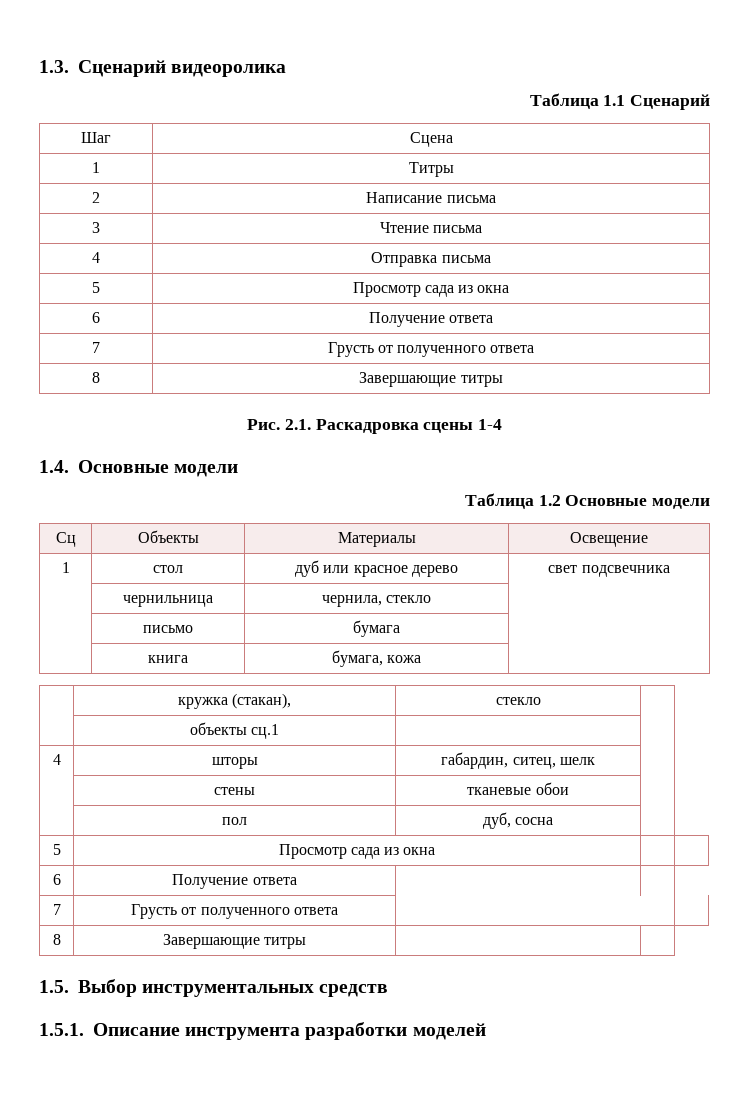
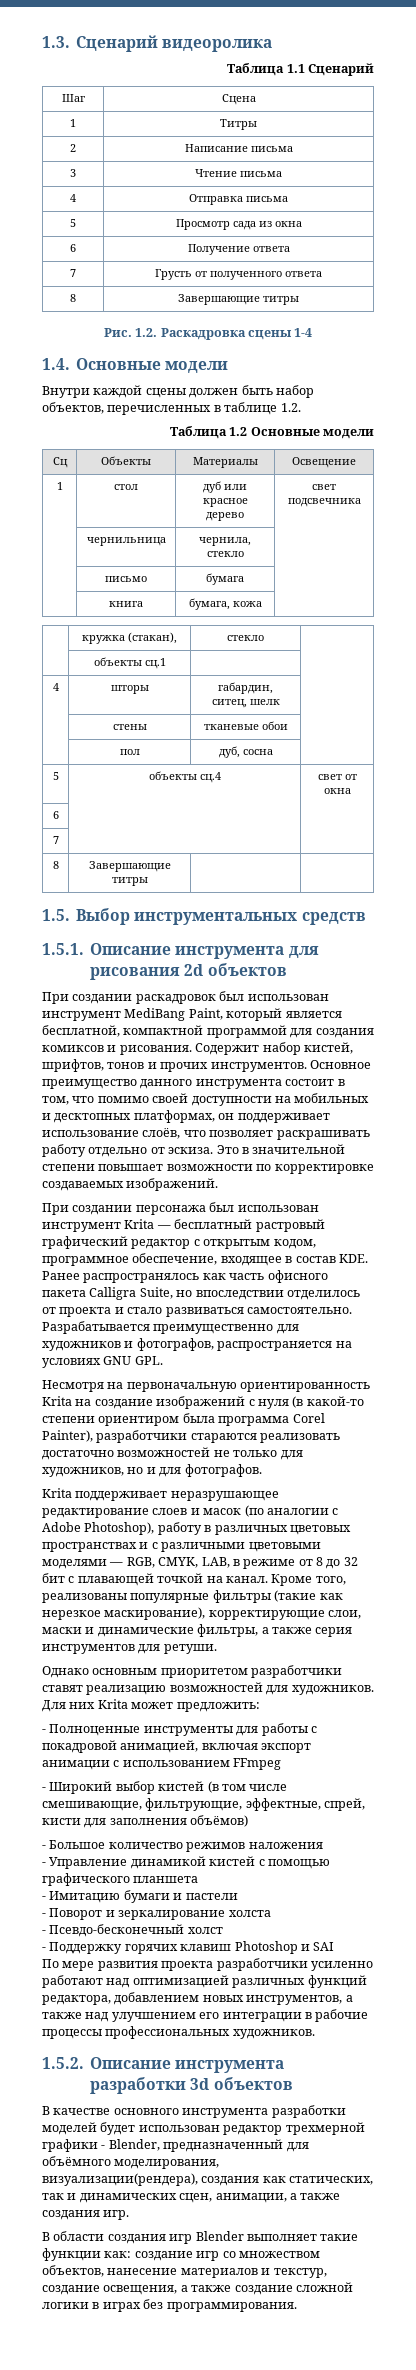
- Рис. 2.1. Раскадровка сцены 1-4
+ Рис. 1.2. Раскадровка сцены 1-4
+ Внутри каждой сцены должен быть набор объектов, перечисленных в таблице 1.2.
- 5 | Просмотр сада из окна | |
- 6 | Получение ответа | |
- 7 | Грусть от полученного ответа | |
+ 5 | объекты сц.4 | свет от окна
+ 6 | |
+ 7 | |
- 1.5.1. Описание инструмента разработки моделей
+ 1.5.1. Описание инструмента для рисования 2d объектов
+ При создании раскадровок был использован инструмент MediBang Paint, который является бесплатной, компактной программой для создания комиксов и рисования. Содержит набор кистей, шрифтов, тонов и прочих инструментов. Основное преимущество данного инструмента состоит в том, что помимо своей доступности на мобильных и десктопных платформах, он поддерживает использование слоёв, что позволяет раскрашивать работу отдельно от эскиза. Это в значительной степени повышает возможности по корректировке создаваемых изображений.
+ При создании персонажа был использован инструмент Krita — бесплатный растровый графический редактор с открытым кодом, программное обеспечение, входящее в состав KDE. Ранее распространялось как часть офисного пакета Calligra Suite, но впоследствии отделилось от проекта и стало развиваться самостоятельно. Разрабатывается преимущественно для художников и фотографов, распространяется на условиях GNU GPL.
+ Несмотря на первоначальную ориентированность Krita на создание изображений с нуля (в какой-то степени ориентиром была программа Corel Painter), разработчики стараются реализовать достаточно возможностей не только для художников, но и для фотографов.
+ Krita поддерживает неразрушающее редактирование слоев и масок (по аналогии с Adobe Photoshop), работу в различных цветовых пространствах и с различными цветовыми моделями — RGB, CMYK, LAB, в режиме от 8 до 32 бит с плавающей точкой на канал. Кроме того, реализованы популярные фильтры (такие как нерезкое маскирование), корректирующие слои, маски и динамические фильтры, а также серия инструментов для ретуши.
+ Однако основным приоритетом разработчики ставят реализацию возможностей для художников. Для них Krita может предложить:
+ - Полноценные инструменты для работы с покадровой анимацией, включая экспорт анимации с использованием FFmpeg
+ - Широкий выбор кистей (в том числе смешивающие, фильтрующие, эффектные, спрей, кисти для заполнения объёмов)
+ - Большое количество режимов наложения
+ - Управление динамикой кистей с помощью графического планшета
+ - Имитацию бумаги и пастели
+ - Поворот и зеркалирование холста
+ - Псевдо-бесконечный холст
+ - Поддержку горячих клавиш Photoshop и SAI
+ По мере развития проекта разработчики усиленно работают над оптимизацией различных функций редактора, добавлением новых инструментов, а также над улучшением его интеграции в рабочие процессы профессиональных художников.
+ 1.5.2. Описание инструмента разработки 3d объектов
+ В качестве основного инструмента разработки моделей будет использован редактор трехмерной графики - Blender, предназначенный для объёмного моделирования, визуализации(рендера), создания как статических, так и динамических сцен, анимации, а также создания игр.
+ В области создания игр Blender выполняет такие функции как: создание игр со множеством объектов, нанесение материалов и текстур, создание освещения, а также создание сложной логики в играх без программирования.

